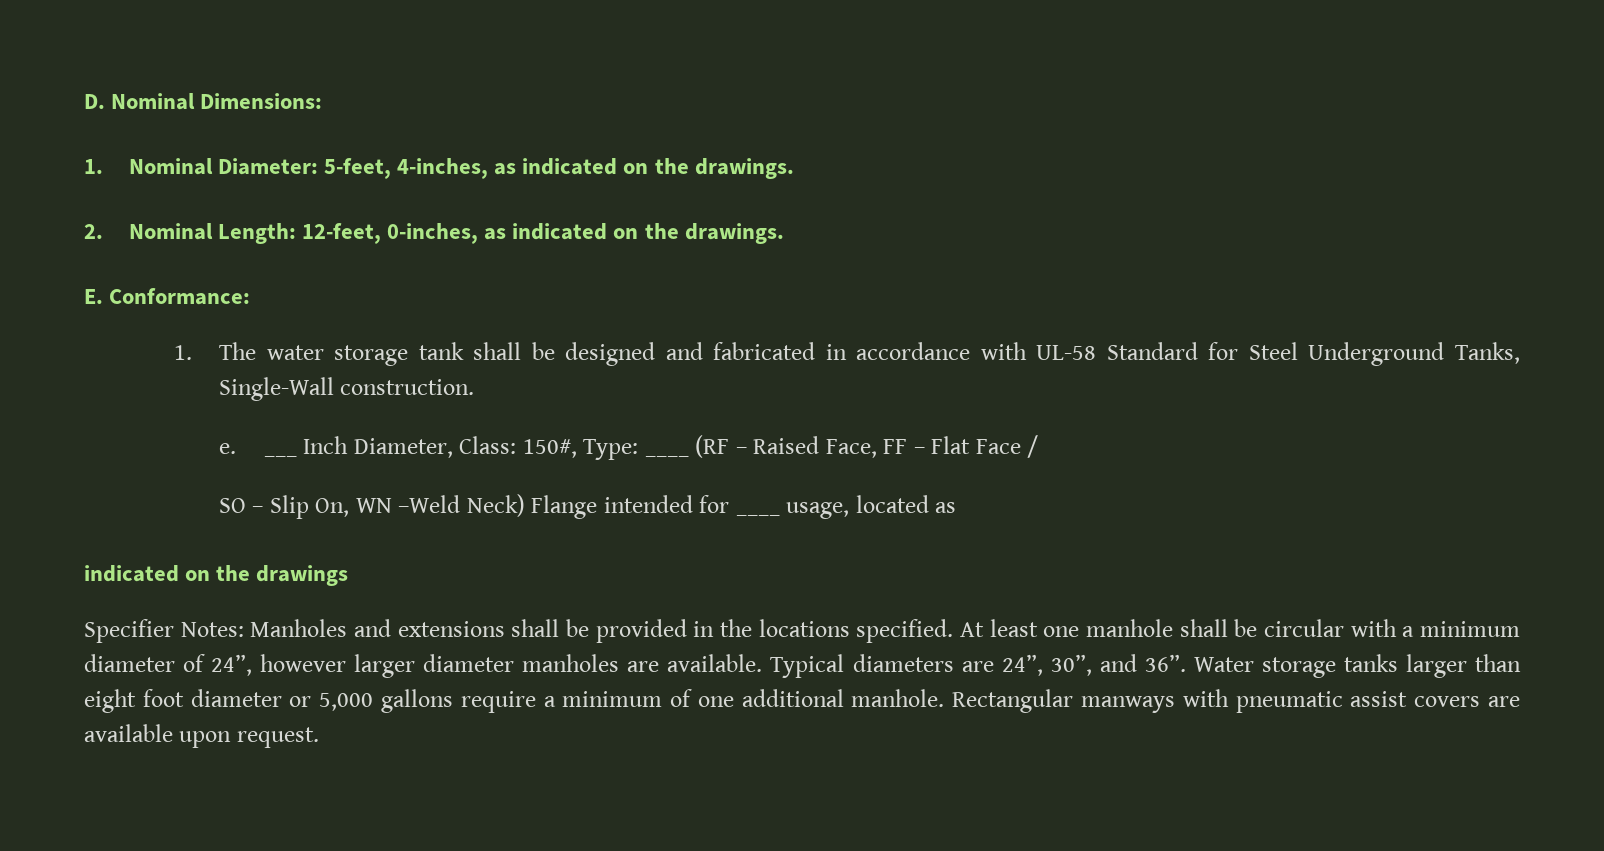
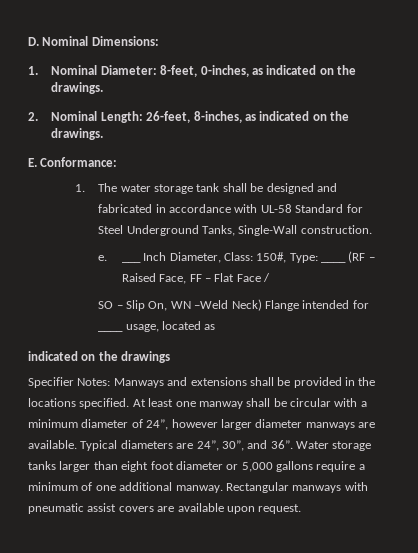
- 1. Nominal Diameter: 5-feet, 4-inches, as indicated on the drawings.
+ 1. Nominal Diameter: 8-feet, 0-inches, as indicated on the drawings.
- 2. Nominal Length: 12-feet, 0-inches, as indicated on the drawings.
+ 2. Nominal Length: 26-feet, 8-inches, as indicated on the drawings.
- Specifier Notes: Manholes and extensions shall be provided in the locations specified.
+ Specifier Notes: Manways and extensions shall be provided in the locations specified.
- At least one manhole shall be circular with a minimum diameter of 24”, however larger diameter manholes are available.
+ At least one manway shall be circular with a minimum diameter of 24”, however larger diameter manways are available.
- Water storage tanks larger than eight foot diameter or 5,000 gallons require a minimum of one additional manhole.
+ Water storage tanks larger than eight foot diameter or 5,000 gallons require a minimum of one additional manway.

